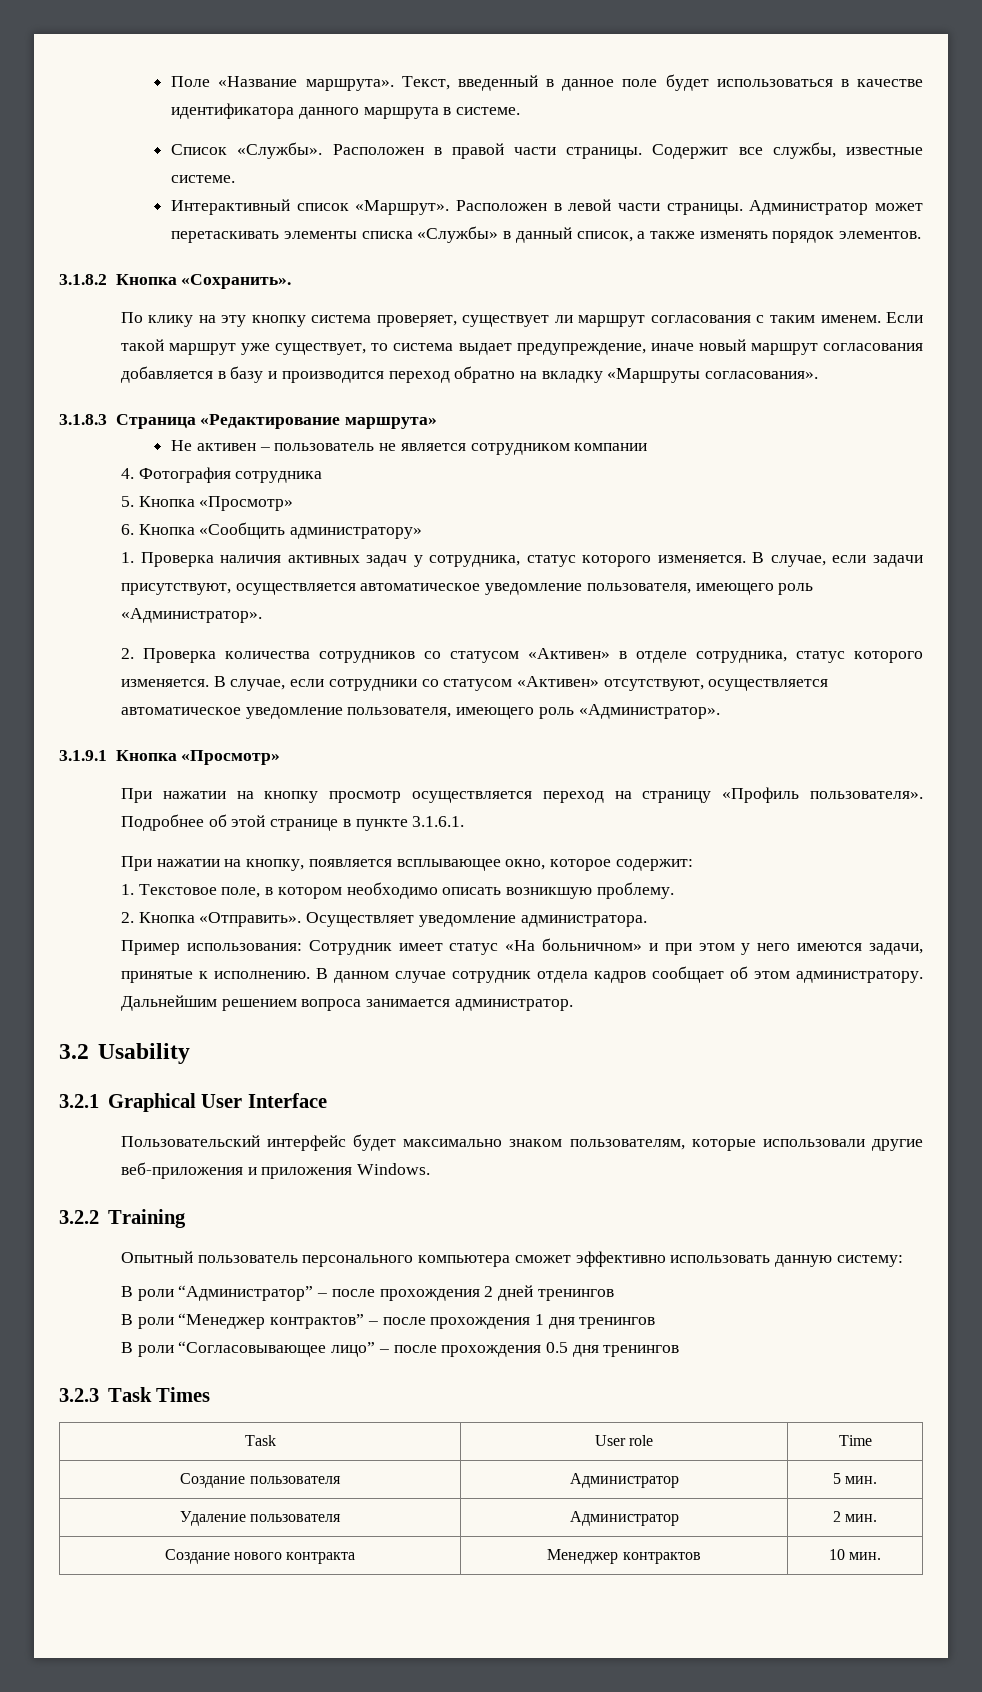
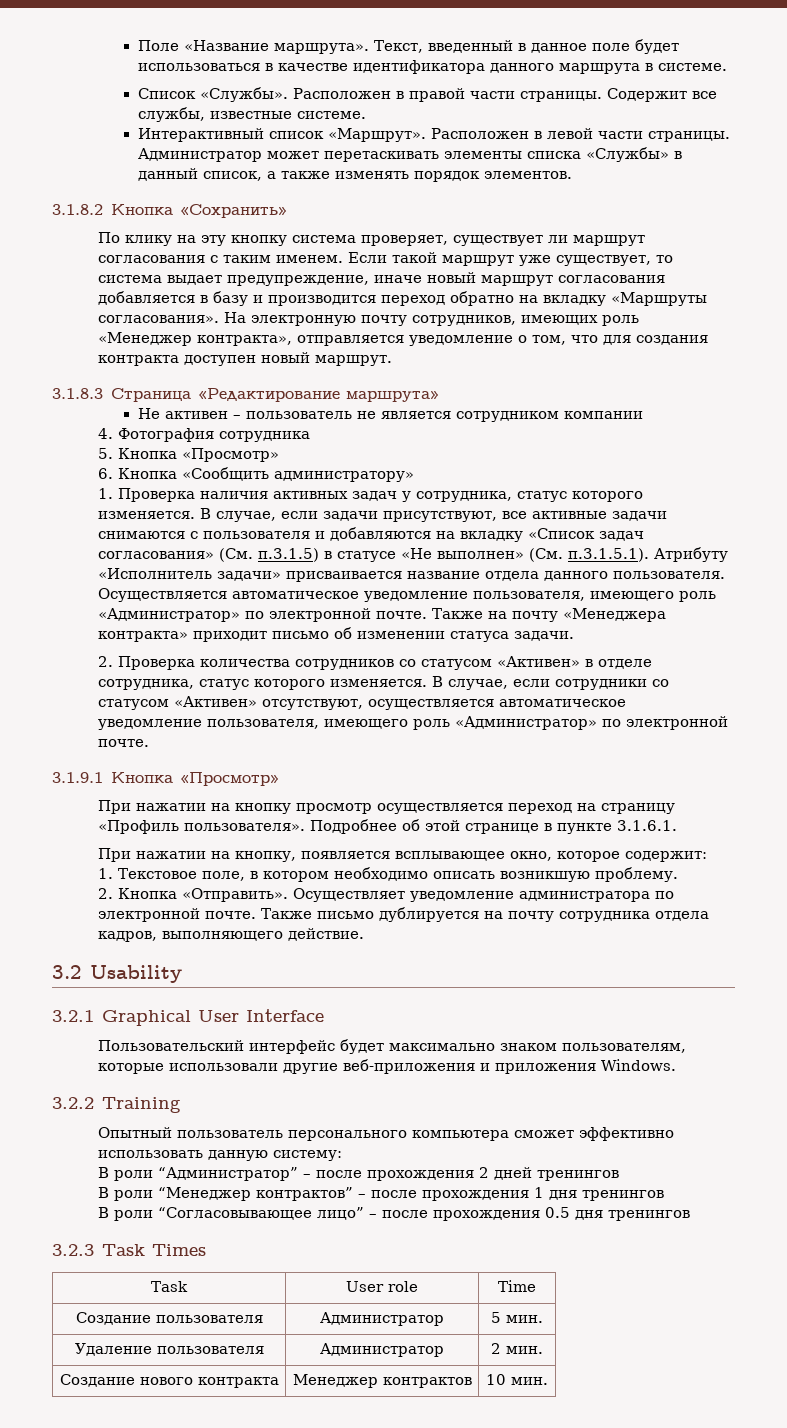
- 3.1.8.2 Кнопка «Сохранить».
+ 3.1.8.2 Кнопка «Сохранить»
+ На электронную почту сотрудников, имеющих роль «Менеджер контракта», отправляется уведомление о том, что для создания контракта доступен новый маршрут.
- В случае, если задачи присутствуют, осуществляется автоматическое уведомление пользователя, имеющего роль «Администратор».
+ В случае, если задачи присутствуют, все активные задачи снимаются с пользователя и добавляются на вкладку «Список задач согласования» (См. п.3.1.5) в статусе «Не выполнен» (См. п.3.1.5.1). Атрибуту «Исполнитель задачи» присваивается название отдела данного пользователя. Осуществляется автоматическое уведомление пользователя, имеющего роль «Администратор» по электронной почте. Также на почту «Менеджера контракта» приходит письмо об изменении статуса задачи.
- В случае, если сотрудники со статусом «Активен» отсутствуют, осуществляется автоматическое уведомление пользователя, имеющего роль «Администратор».
+ В случае, если сотрудники со статусом «Активен» отсутствуют, осуществляется автоматическое уведомление пользователя, имеющего роль «Администратор» по электронной почте.
- Осуществляет уведомление администратора.
- Пример использования: Сотрудник имеет статус «На больничном» и при этом у него имеются задачи, принятые к исполнению. В данном случае сотрудник отдела кадров сообщает об этом администратору. Дальнейшим решением вопроса занимается администратор.
+ Осуществляет уведомление администратора по электронной почте. Также письмо дублируется на почту сотрудника отдела кадров, выполняющего действие.

